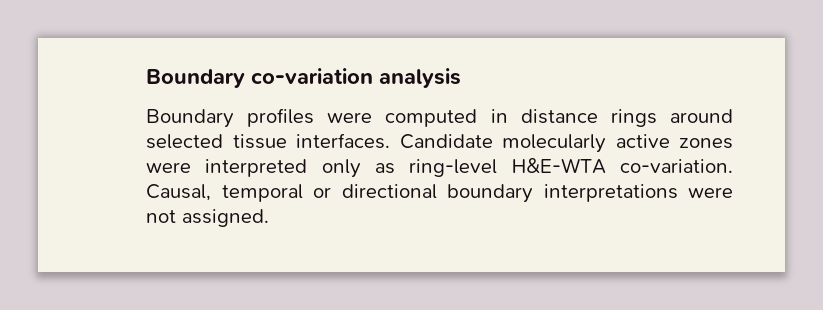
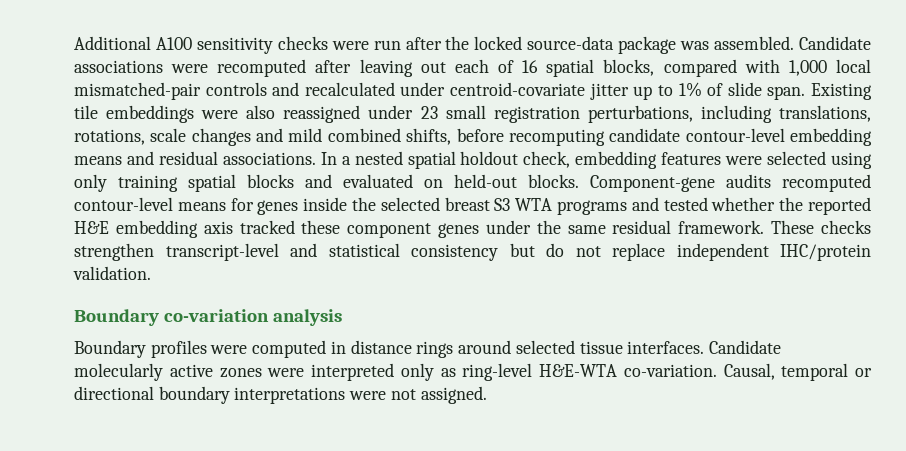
+ Additional A100 sensitivity checks were run after the locked source-data package was assembled. Candidate associations were recomputed after leaving out each of 16 spatial blocks, compared with 1,000 local mismatched-pair controls and recalculated under centroid-covariate jitter up to 1% of slide span. Existing tile embeddings were also reassigned under 23 small registration perturbations, including translations, rotations, scale changes and mild combined shifts, before recomputing candidate contour-level embedding means and residual associations. In a nested spatial holdout check, embedding features were selected using only training spatial blocks and evaluated on held-out blocks. Component-gene audits recomputed contour-level means for genes inside the selected breast S3 WTA programs and tested whether the reported H&E embedding axis tracked these component genes under the same residual framework. These checks strengthen transcript-level and statistical consistency but do not replace independent IHC/protein validation.

